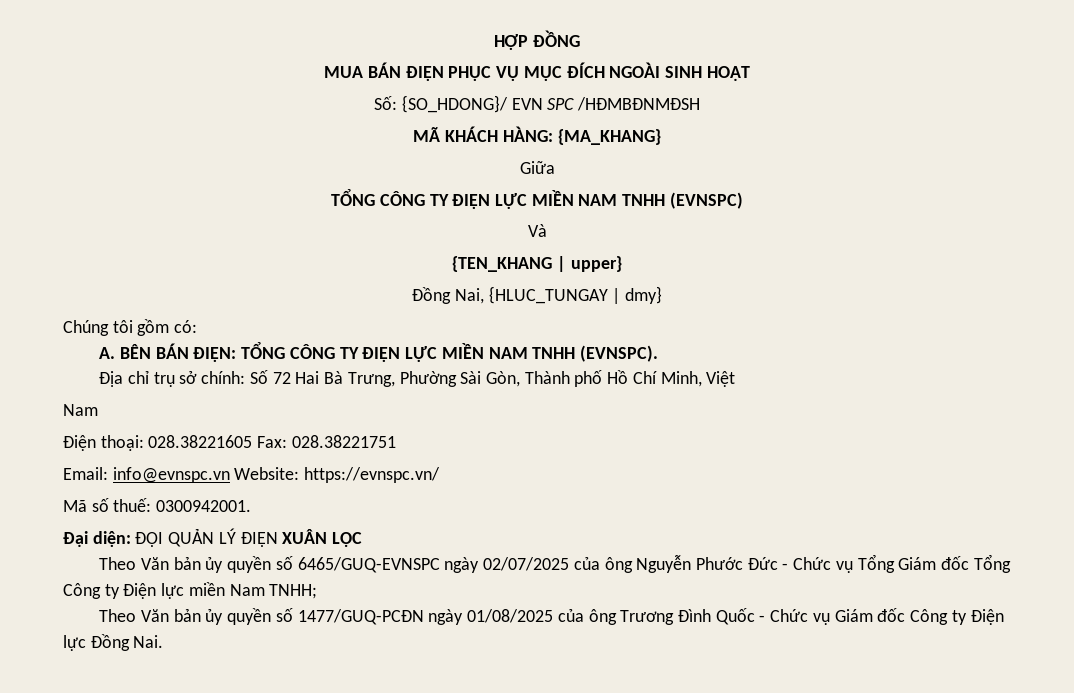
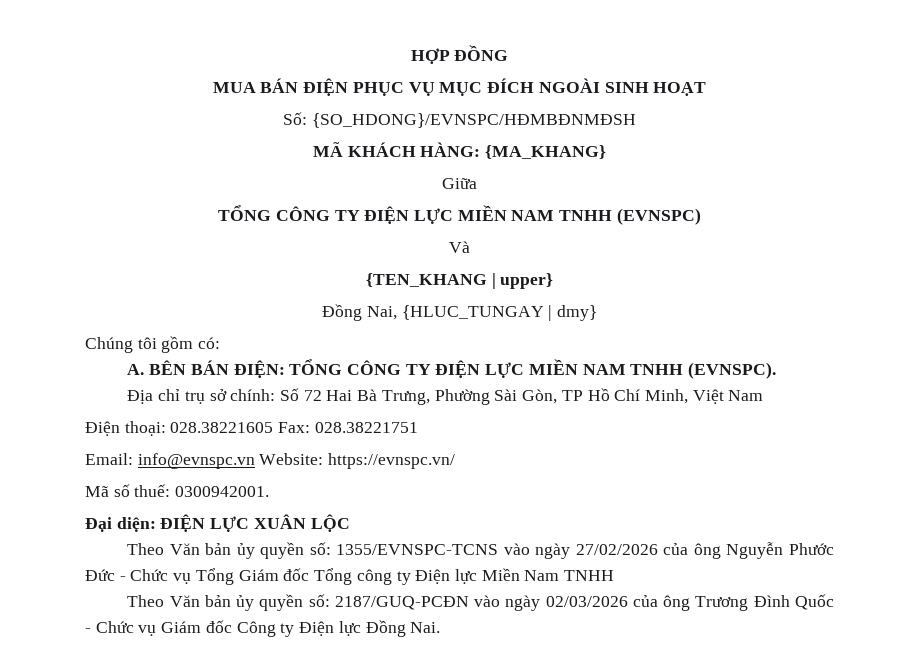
- Số: {SO_HDONG}/ EVN SPC /HĐMBĐNMĐSH
+ Số: {SO_HDONG}/EVNSPC/HĐMBĐNMĐSH
- Địa chỉ trụ sở chính: Số 72 Hai Bà Trưng, Phường Sài Gòn, Thành phố Hồ Chí Minh, Việt
- Nam
+ Địa chỉ trụ sở chính: Số 72 Hai Bà Trưng, Phường Sài Gòn, TP Hồ Chí Minh, Việt Nam
- Đại diện: ĐỘI QUẢN LÝ ĐIỆN XUÂN LỘC
+ Đại diện: ĐIỆN LỰC XUÂN LỘC
- Theo Văn bản ủy quyền số 6465/GUQ-EVNSPC ngày 02/07/2025 của ông Nguyễn Phước Đức - Chức vụ Tổng Giám đốc Tổng Công ty Điện lực miền Nam TNHH;
- Theo Văn bản ủy quyền số 1477/GUQ-PCĐN ngày 01/08/2025 của ông Trương Đình Quốc - Chức vụ Giám đốc Công ty Điện lực Đồng Nai.
+ Theo Văn bản ủy quyền số: 1355/EVNSPC-TCNS vào ngày 27/02/2026 của ông Nguyễn Phước Đức - Chức vụ Tổng Giám đốc Tổng công ty Điện lực Miền Nam TNHH
+ Theo Văn bản ủy quyền số: 2187/GUQ-PCĐN vào ngày 02/03/2026 của ông Trương Đình Quốc - Chức vụ Giám đốc Công ty Điện lực Đồng Nai.

